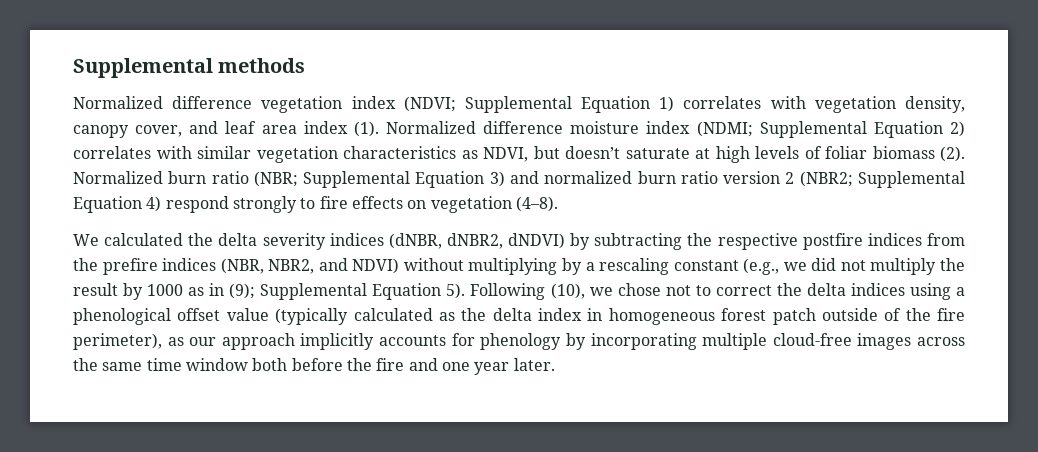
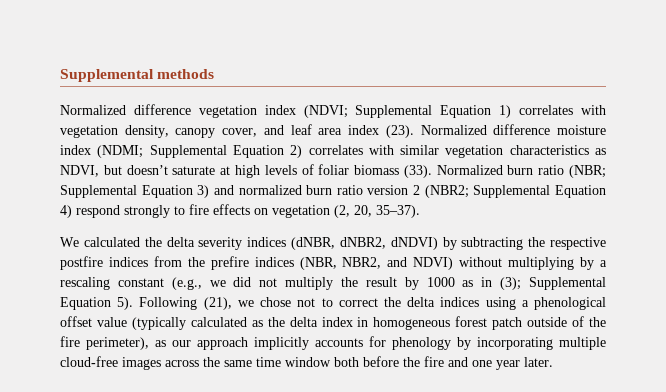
- Normalized difference vegetation index (NDVI; Supplemental Equation 1) correlates with vegetation density, canopy cover, and leaf area index (1).
+ Normalized difference vegetation index (NDVI; Supplemental Equation 1) correlates with vegetation density, canopy cover, and leaf area index (23).
- Normalized difference moisture index (NDMI; Supplemental Equation 2) correlates with similar vegetation characteristics as NDVI, but doesn’t saturate at high levels of foliar biomass (2).
+ Normalized difference moisture index (NDMI; Supplemental Equation 2) correlates with similar vegetation characteristics as NDVI, but doesn’t saturate at high levels of foliar biomass (33).
- Normalized burn ratio (NBR; Supplemental Equation 3) and normalized burn ratio version 2 (NBR2; Supplemental Equation 4) respond strongly to fire effects on vegetation (4–8).
+ Normalized burn ratio (NBR; Supplemental Equation 3) and normalized burn ratio version 2 (NBR2; Supplemental Equation 4) respond strongly to fire effects on vegetation (2, 20, 35–37).
- We calculated the delta severity indices (dNBR, dNBR2, dNDVI) by subtracting the respective postfire indices from the prefire indices (NBR, NBR2, and NDVI) without multiplying by a rescaling constant (e.g., we did not multiply the result by 1000 as in (9); Supplemental Equation 5).
+ We calculated the delta severity indices (dNBR, dNBR2, dNDVI) by subtracting the respective postfire indices from the prefire indices (NBR, NBR2, and NDVI) without multiplying by a rescaling constant (e.g., we did not multiply the result by 1000 as in (3); Supplemental Equation 5).
- Following (10), we chose not to correct the delta indices using a phenological offset value (typically calculated as the delta index in homogeneous forest patch outside of the fire perimeter), as our approach implicitly accounts for phenology by incorporating multiple cloud-free images across the same time window both before the fire and one year later.
+ Following (21), we chose not to correct the delta indices using a phenological offset value (typically calculated as the delta index in homogeneous forest patch outside of the fire perimeter), as our approach implicitly accounts for phenology by incorporating multiple cloud-free images across the same time window both before the fire and one year later.

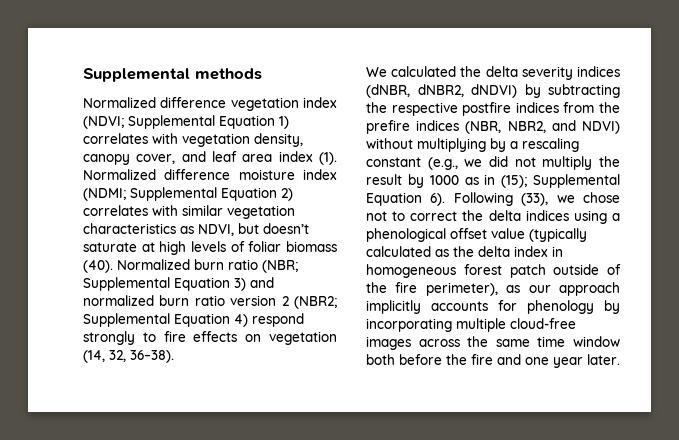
- Normalized difference vegetation index (NDVI; Supplemental Equation 1) correlates with vegetation density, canopy cover, and leaf area index (23).
+ Normalized difference vegetation index (NDVI; Supplemental Equation 1) correlates with vegetation density, canopy cover, and leaf area index (1).
- Normalized difference moisture index (NDMI; Supplemental Equation 2) correlates with similar vegetation characteristics as NDVI, but doesn’t saturate at high levels of foliar biomass (33).
+ Normalized difference moisture index (NDMI; Supplemental Equation 2) correlates with similar vegetation characteristics as NDVI, but doesn’t saturate at high levels of foliar biomass (40).
- Normalized burn ratio (NBR; Supplemental Equation 3) and normalized burn ratio version 2 (NBR2; Supplemental Equation 4) respond strongly to fire effects on vegetation (2, 20, 35–37).
+ Normalized burn ratio (NBR; Supplemental Equation 3) and normalized burn ratio version 2 (NBR2; Supplemental Equation 4) respond strongly to fire effects on vegetation (14, 32, 36–38).
- We calculated the delta severity indices (dNBR, dNBR2, dNDVI) by subtracting the respective postfire indices from the prefire indices (NBR, NBR2, and NDVI) without multiplying by a rescaling constant (e.g., we did not multiply the result by 1000 as in (3); Supplemental Equation 5). Following (21), we chose not to correct the delta indices using a phenological offset value (typically calculated as the delta index in homogeneous forest patch outside of the fire perimeter), as our approach implicitly accounts for phenology by incorporating multiple cloud-free images across the same time window both before the fire and one year later.
+ We calculated the delta severity indices (dNBR, dNBR2, dNDVI) by subtracting the respective postfire indices from the prefire indices (NBR, NBR2, and NDVI) without multiplying by a rescaling constant (e.g., we did not multiply the result by 1000 as in (15); Supplemental Equation 6). Following (33), we chose not to correct the delta indices using a phenological offset value (typically calculated as the delta index in homogeneous forest patch outside of the fire perimeter), as our approach implicitly accounts for phenology by incorporating multiple cloud-free images across the same time window both before the fire and one year later.

